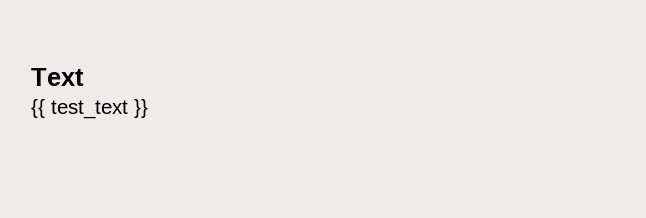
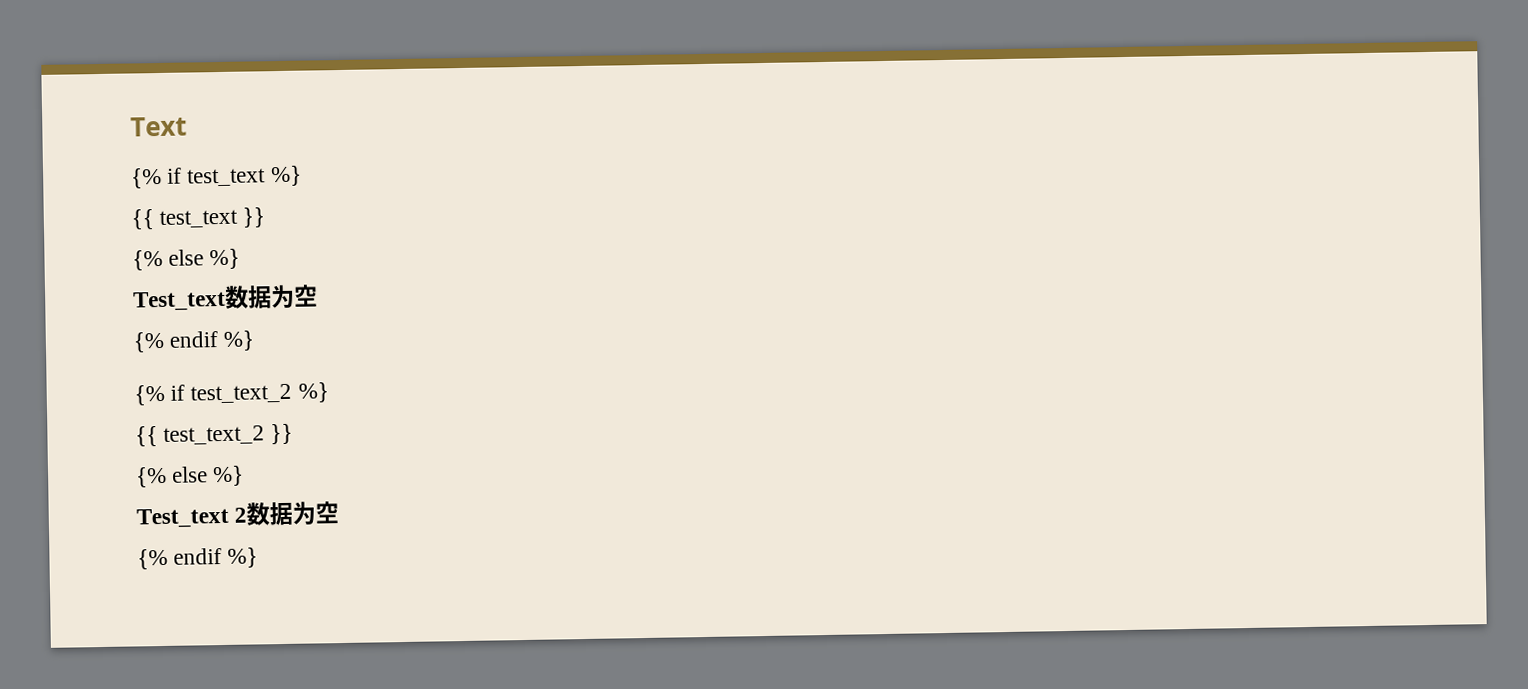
+ {% if test_text %}
  {{ test_text }}
+ {% else %}
+ Test_text数据为空
+ {% endif %}
+ {% if test_text_2 %}
+ {{ test_text_2 }}
+ {% else %}
+ Test_text 2数据为空
+ {% endif %}

